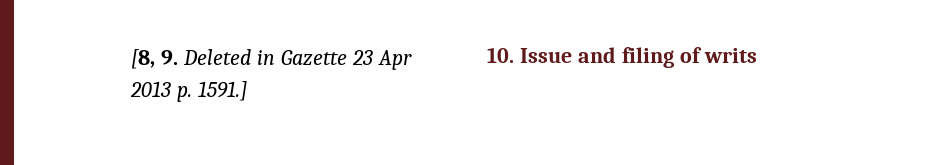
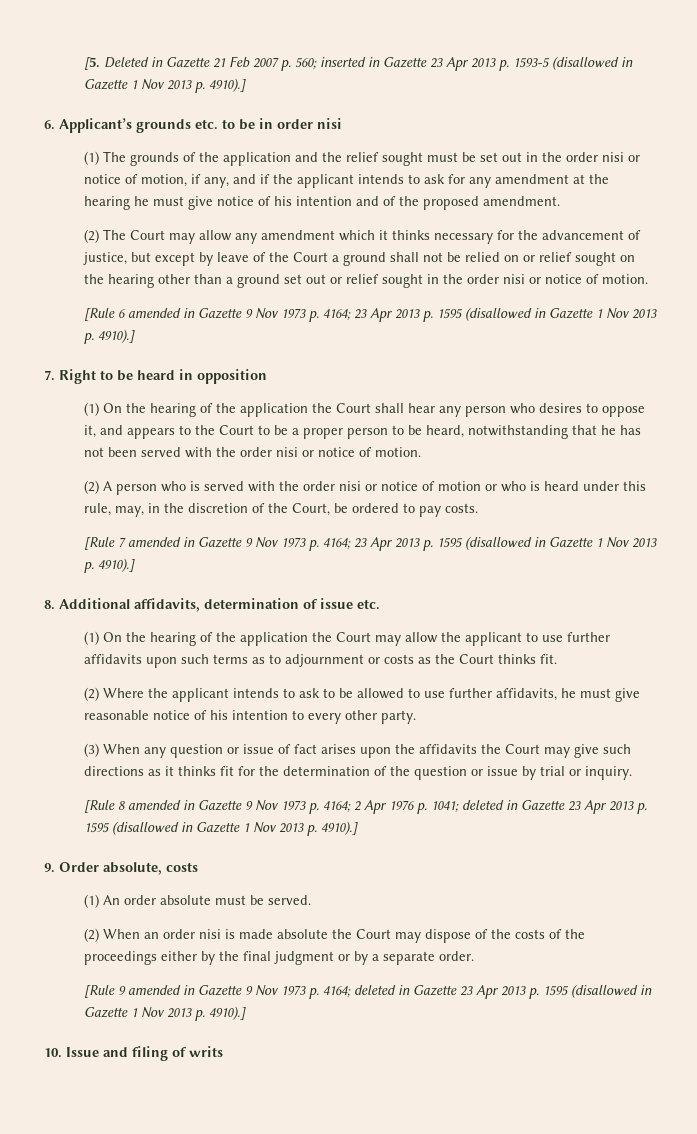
- [8, 9. Deleted in Gazette 23 Apr 2013 p. 1591.]
+ [5. Deleted in Gazette 21 Feb 2007 p. 560; inserted in Gazette 23 Apr 2013 p. 1593-5 (disallowed in Gazette 1 Nov 2013 p. 4910).]
+ 6. Applicant’s grounds etc. to be in order nisi
+ (1) The grounds of the application and the relief sought must be set out in the order nisi or notice of motion, if any, and if the applicant intends to ask for any amendment at the hearing he must give notice of his intention and of the proposed amendment.
+ (2) The Court may allow any amendment which it thinks necessary for the advancement of justice, but except by leave of the Court a ground shall not be relied on or relief sought on the hearing other than a ground set out or relief sought in the order nisi or notice of motion.
+ [Rule 6 amended in Gazette 9 Nov 1973 p. 4164; 23 Apr 2013 p. 1595 (disallowed in Gazette 1 Nov 2013 p. 4910).]
+ 7. Right to be heard in opposition
+ (1) On the hearing of the application the Court shall hear any person who desires to oppose it, and appears to the Court to be a proper person to be heard, notwithstanding that he has not been served with the order nisi or notice of motion.
+ (2) A person who is served with the order nisi or notice of motion or who is heard under this rule, may, in the discretion of the Court, be ordered to pay costs.
+ [Rule 7 amended in Gazette 9 Nov 1973 p. 4164; 23 Apr 2013 p. 1595 (disallowed in Gazette 1 Nov 2013 p. 4910).]
+ 8. Additional affidavits, determination of issue etc.
+ (1) On the hearing of the application the Court may allow the applicant to use further affidavits upon such terms as to adjournment or costs as the Court thinks fit.
+ (2) Where the applicant intends to ask to be allowed to use further affidavits, he must give reasonable notice of his intention to every other party.
+ (3) When any question or issue of fact arises upon the affidavits the Court may give such directions as it thinks fit for the determination of the question or issue by trial or inquiry.
+ [Rule 8 amended in Gazette 9 Nov 1973 p. 4164; 2 Apr 1976 p. 1041; deleted in Gazette 23 Apr 2013 p. 1595 (disallowed in Gazette 1 Nov 2013 p. 4910).]
+ 9. Order absolute, costs
+ (1) An order absolute must be served.
+ (2) When an order nisi is made absolute the Court may dispose of the costs of the proceedings either by the final judgment or by a separate order.
+ [Rule 9 amended in Gazette 9 Nov 1973 p. 4164; deleted in Gazette 23 Apr 2013 p. 1595 (disallowed in Gazette 1 Nov 2013 p. 4910).]

